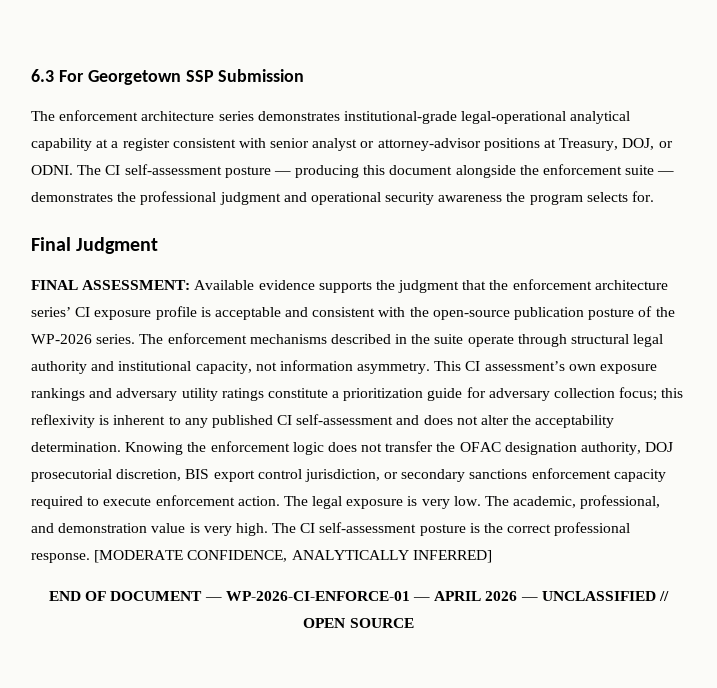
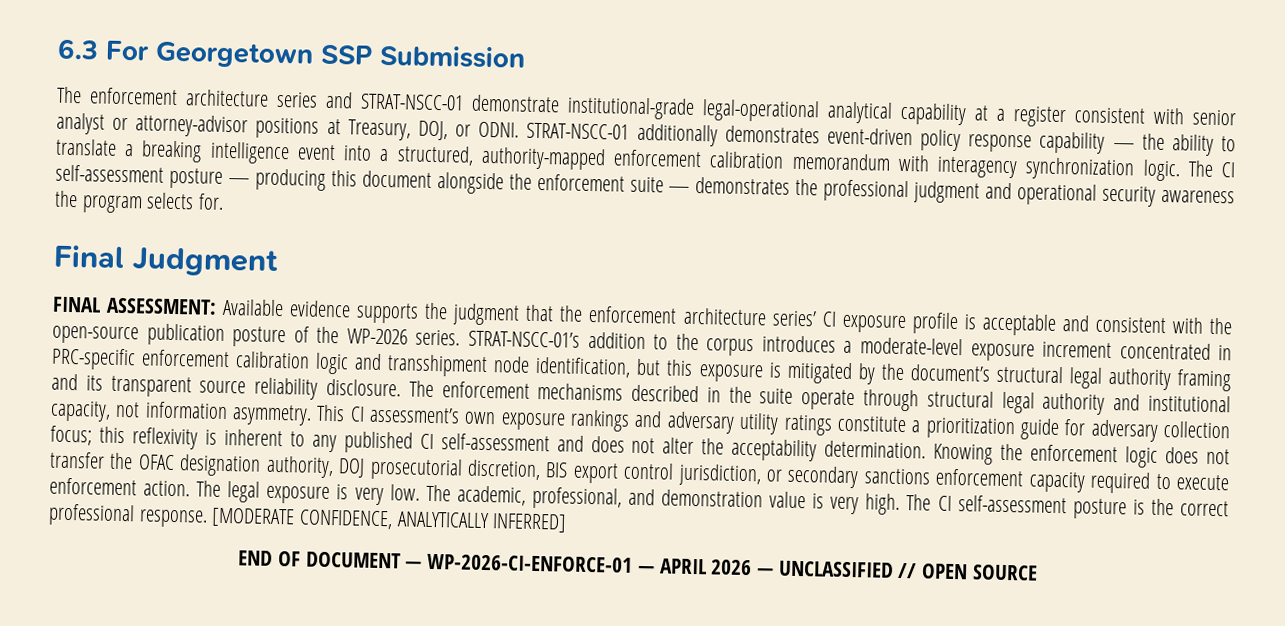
- The enforcement architecture series demonstrates institutional-grade legal-operational analytical capability at a register consistent with senior analyst or attorney-advisor positions at Treasury, DOJ, or ODNI.
+ The enforcement architecture series and STRAT-NSCC-01 demonstrate institutional-grade legal-operational analytical capability at a register consistent with senior analyst or attorney-advisor positions at Treasury, DOJ, or ODNI.
+ STRAT-NSCC-01 additionally demonstrates event-driven policy response capability — the ability to translate a breaking intelligence event into a structured, authority-mapped enforcement calibration memorandum with interagency synchronization logic.
+ STRAT-NSCC-01’s addition to the corpus introduces a moderate-level exposure increment concentrated in PRC-specific enforcement calibration logic and transshipment node identification, but this exposure is mitigated by the document’s structural legal authority framing and its transparent source reliability disclosure.

